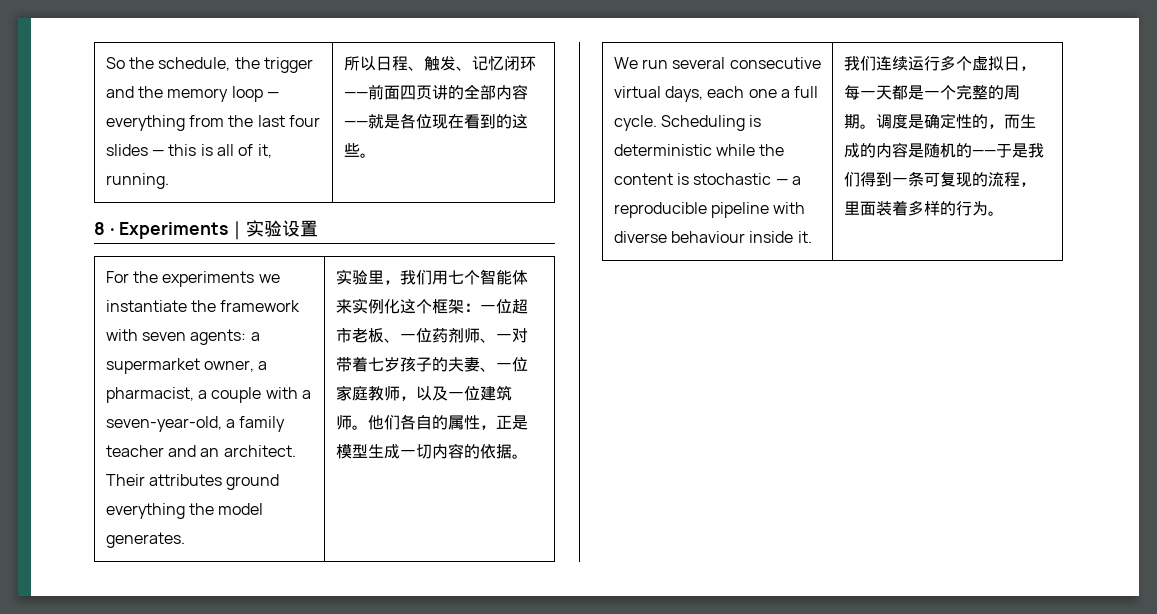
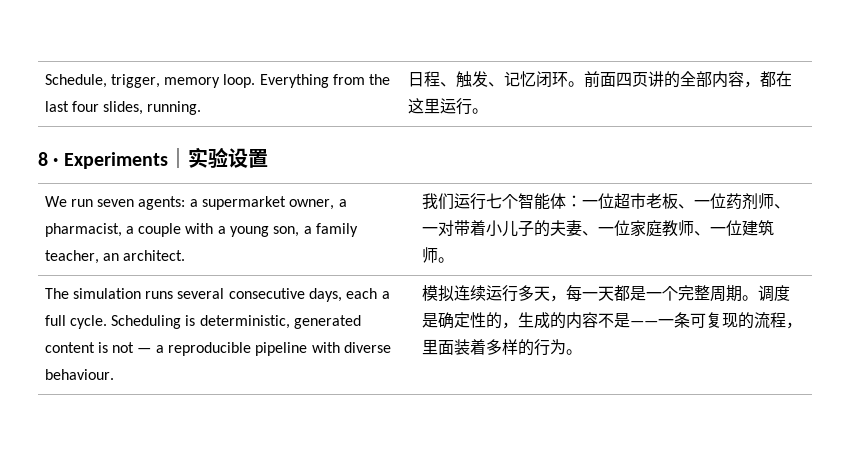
- So the schedule, the trigger and the memory loop — everything from the last four slides — this is all of it, running.
+ Schedule, trigger, memory loop. Everything from the last four slides, running.
- 所以日程、触发、记忆闭环——前面四页讲的全部内容——就是各位现在看到的这些。
+ 日程、触发、记忆闭环。前面四页讲的全部内容，都在这里运行。
- For the experiments we instantiate the framework with seven agents: a supermarket owner, a pharmacist, a couple with a seven-year-old, a family teacher and an architect. Their attributes ground everything the model generates. | 实验里，我们用七个智能体来实例化这个框架：一位超市老板、一位药剂师、一对带着七岁孩子的夫妻、一位家庭教师，以及一位建筑师。他们各自的属性，正是模型生成一切内容的依据。
- We run several consecutive virtual days, each one a full cycle.
+ We run seven agents: a supermarket owner, a pharmacist, a couple with a young son, a family teacher, an architect. | 我们运行七个智能体：一位超市老板、一位药剂师、一对带着小儿子的夫妻、一位家庭教师、一位建筑师。
+ The simulation runs several consecutive days, each a full cycle.
- Scheduling is deterministic while the content is stochastic — a reproducible pipeline with diverse behaviour inside it. | 我们连续运行多个虚拟日，每一天都是一个完整的周期。
+ Scheduling is deterministic, generated content is not — a reproducible pipeline with diverse behaviour. | 模拟连续运行多天，每一天都是一个完整周期。
- 调度是确定性的，而生成的内容是随机的——于是我们得到一条可复现的流程，里面装着多样的行为。
+ 调度是确定性的，生成的内容不是——一条可复现的流程，里面装着多样的行为。

